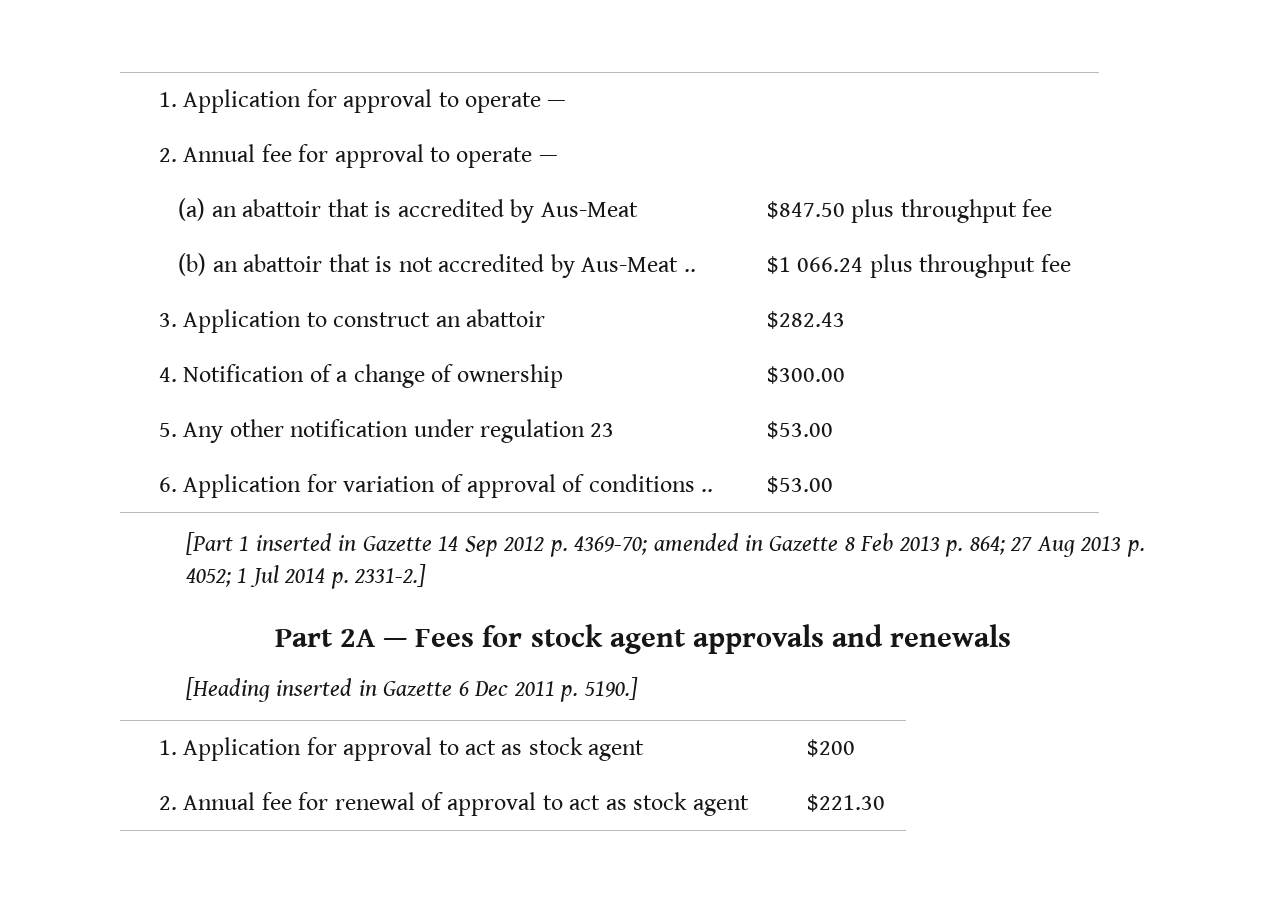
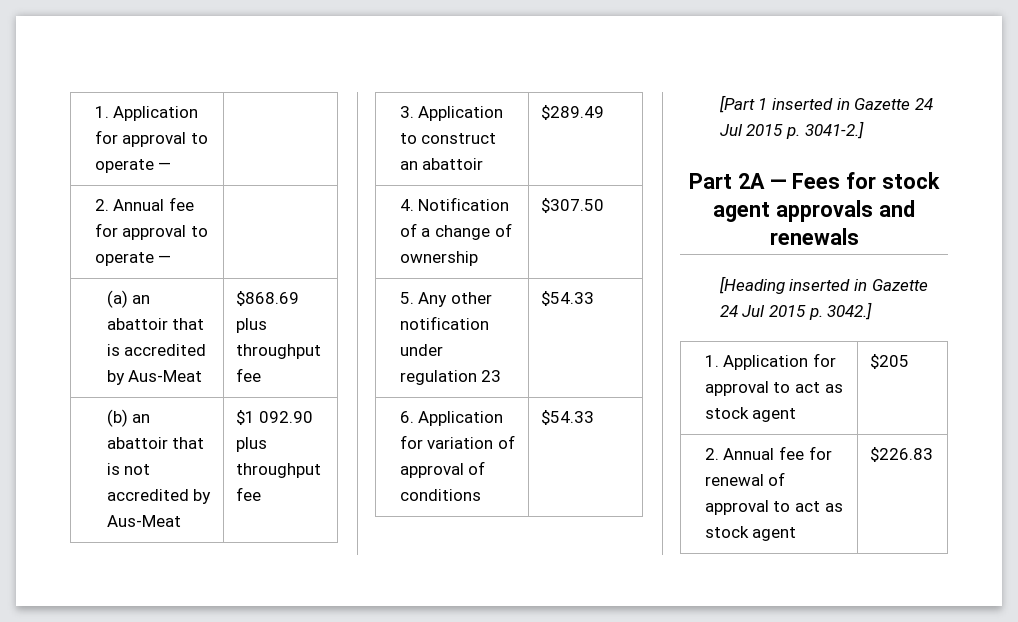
- (a) an abattoir that is accredited by Aus-Meat | $847.50 plus throughput fee
+ (a) an abattoir that is accredited by Aus-Meat | $868.69 plus throughput fee
- (b) an abattoir that is not accredited by Aus-Meat .. | $1 066.24 plus throughput fee
+ (b) an abattoir that is not accredited by Aus-Meat | $1 092.90 plus throughput fee
- 3. Application to construct an abattoir | $282.43
+ 3. Application to construct an abattoir | $289.49
- 4. Notification of a change of ownership | $300.00
+ 4. Notification of a change of ownership | $307.50
- 5. Any other notification under regulation 23 | $53.00
+ 5. Any other notification under regulation 23 | $54.33
- 6. Application for variation of approval of conditions .. | $53.00
+ 6. Application for variation of approval of conditions | $54.33
- [Part 1 inserted in Gazette 14 Sep 2012 p. 4369-70; amended in Gazette 8 Feb 2013 p. 864; 27 Aug 2013 p. 4052; 1 Jul 2014 p. 2331-2.]
+ [Part 1 inserted in Gazette 24 Jul 2015 p. 3041-2.]
- [Heading inserted in Gazette 6 Dec 2011 p. 5190.]
+ [Heading inserted in Gazette 24 Jul 2015 p. 3042.]
- 1. Application for approval to act as stock agent | $200
+ 1. Application for approval to act as stock agent | $205
- 2. Annual fee for renewal of approval to act as stock agent | $221.30
+ 2. Annual fee for renewal of approval to act as stock agent | $226.83

